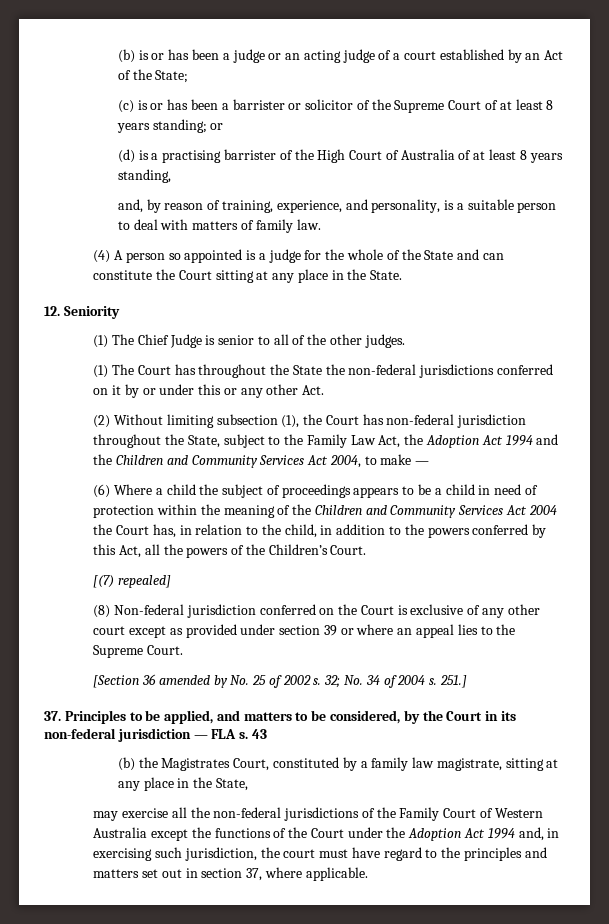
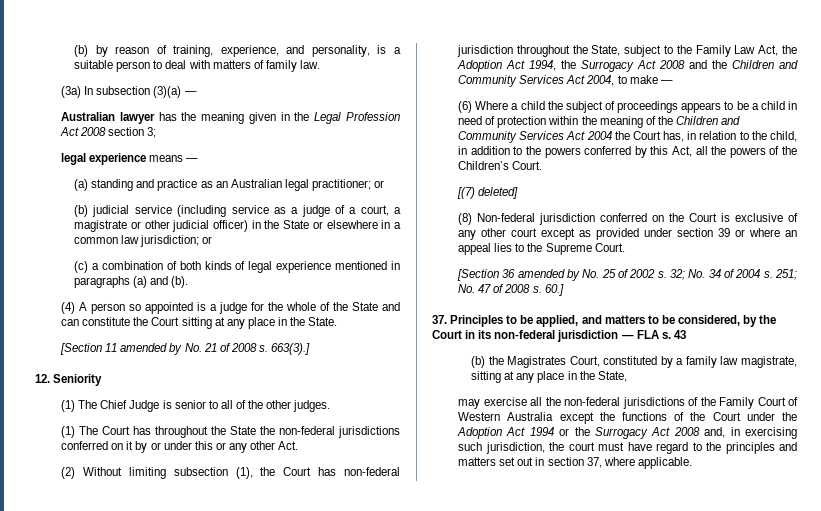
- (b) is or has been a judge or an acting judge of a court established by an Act of the State;
- (c) is or has been a barrister or solicitor of the Supreme Court of at least 8 years standing; or
- (d) is a practising barrister of the High Court of Australia of at least 8 years standing,
- and, by reason of training, experience, and personality, is a suitable person to deal with matters of family law.
+ (b) by reason of training, experience, and personality, is a suitable person to deal with matters of family law.
+ (3a) In subsection (3)(a) —
+ Australian lawyer has the meaning given in the Legal Profession Act 2008 section 3;
+ legal experience means —
+ (a) standing and practice as an Australian legal practitioner; or
+ (b) judicial service (including service as a judge of a court, a magistrate or other judicial officer) in the State or elsewhere in a common law jurisdiction; or
+ (c) a combination of both kinds of legal experience mentioned in paragraphs (a) and (b).
+ [Section 11 amended by No. 21 of 2008 s. 663(3).]
- (2) Without limiting subsection (1), the Court has non-federal jurisdiction throughout the State, subject to the Family Law Act, the Adoption Act 1994 and the Children and Community Services Act 2004, to make —
+ (2) Without limiting subsection (1), the Court has non-federal jurisdiction throughout the State, subject to the Family Law Act, the Adoption Act 1994, the Surrogacy Act 2008 and the Children and Community Services Act 2004, to make —
- [(7) repealed]
+ [(7) deleted]
- 251.]
+ 251; No. 47 of 2008 s. 60.]
- may exercise all the non-federal jurisdictions of the Family Court of Western Australia except the functions of the Court under the Adoption Act 1994 and, in exercising such jurisdiction, the court must have regard to the principles and matters set out in section 37, where applicable.
+ may exercise all the non-federal jurisdictions of the Family Court of Western Australia except the functions of the Court under the Adoption Act 1994 or the Surrogacy Act 2008 and, in exercising such jurisdiction, the court must have regard to the principles and matters set out in section 37, where applicable.

